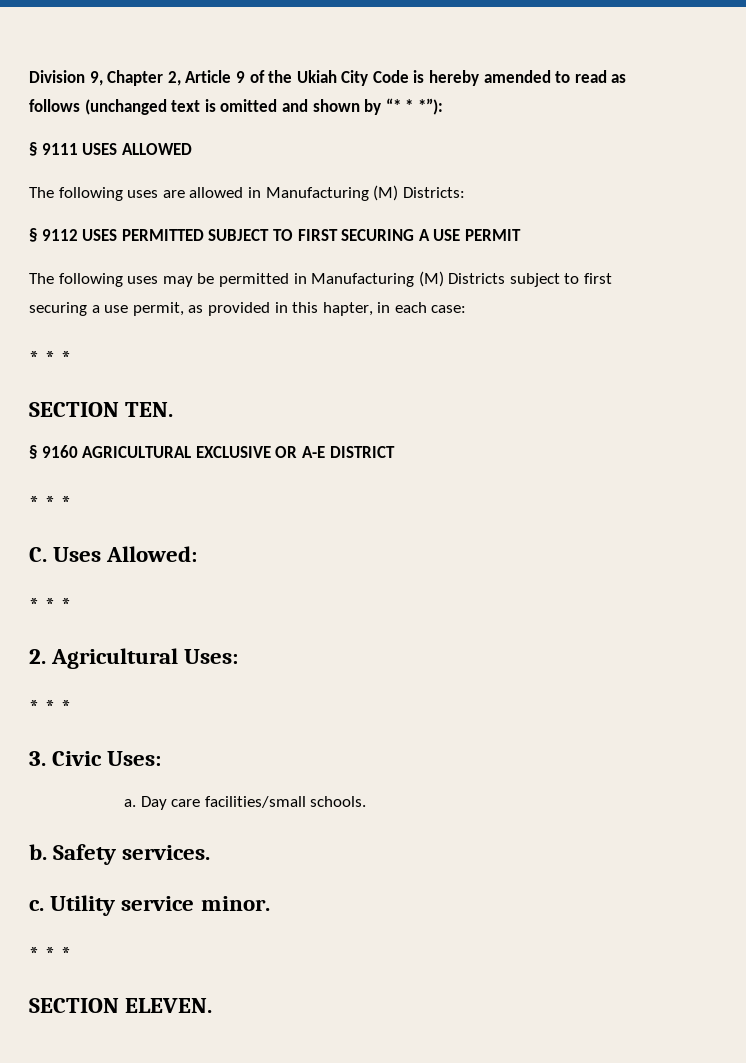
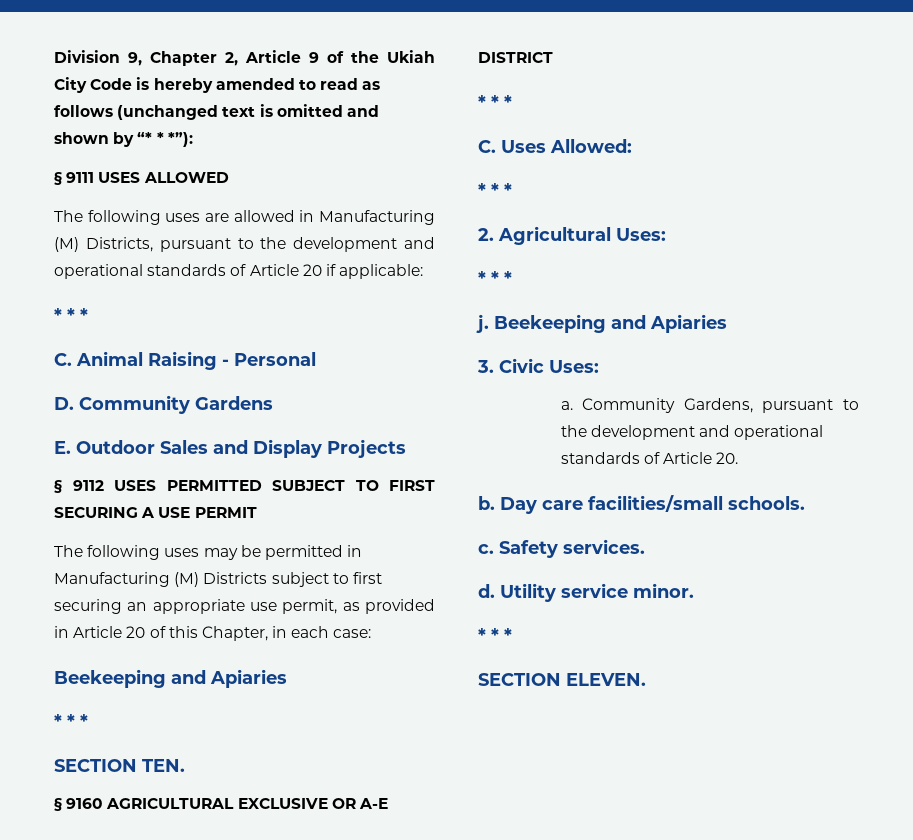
- The following uses are allowed in Manufacturing (M) Districts:
+ The following uses are allowed in Manufacturing (M) Districts, pursuant to the development and operational standards of Article 20 if applicable:
+ * * *
+ C. Animal Raising - Personal
+ D. Community Gardens
+ E. Outdoor Sales and Display Projects
- The following uses may be permitted in Manufacturing (M) Districts subject to first securing a use permit, as provided in this hapter, in each case:
+ The following uses may be permitted in Manufacturing (M) Districts subject to first securing an appropriate use permit, as provided in Article 20 of this Chapter, in each case:
+ Beekeeping and Apiaries
+ j. Beekeeping and Apiaries
+ Community Gardens, pursuant to the development and operational standards of Article 20.
+ b.
- b.
+ c.
- c.
+ d.

